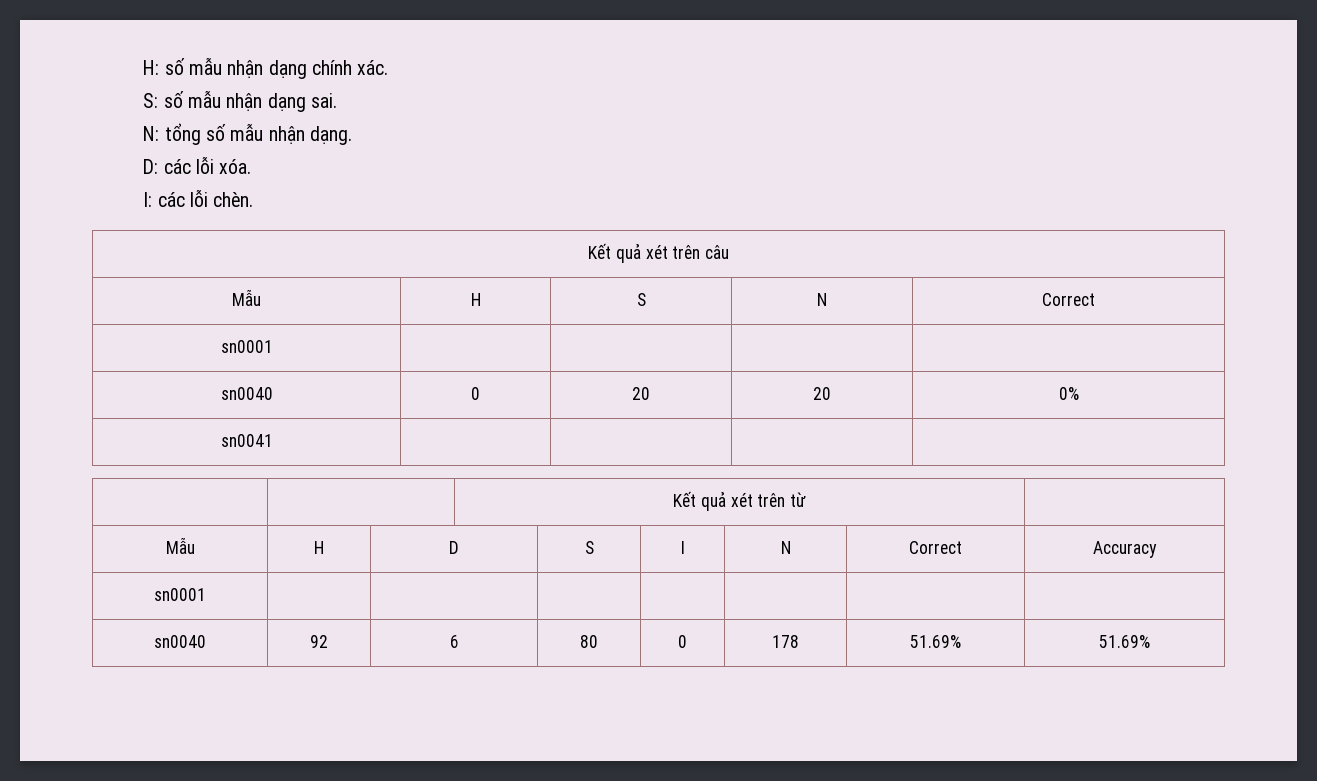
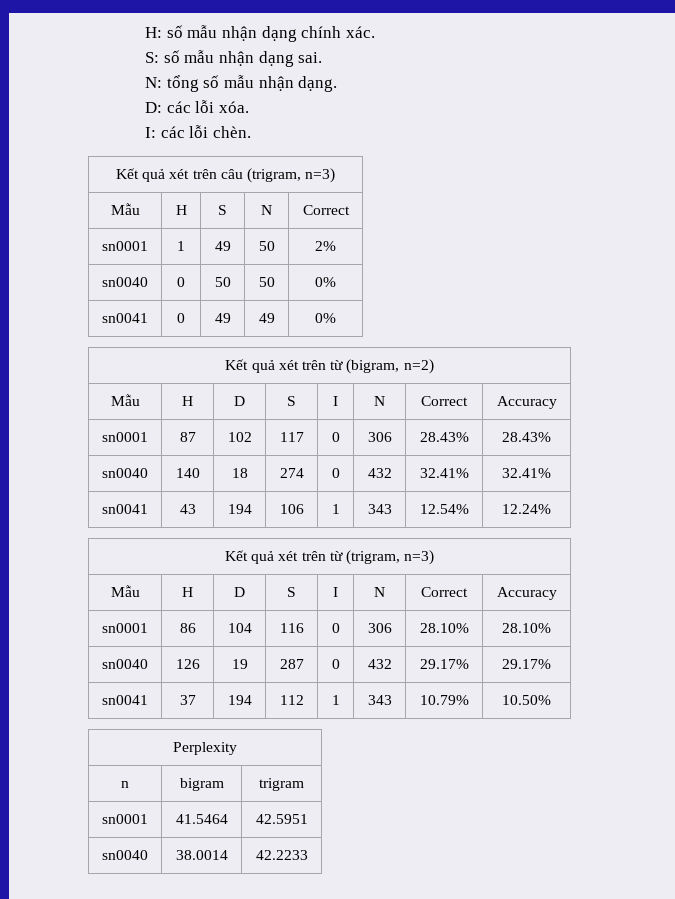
- Kết quả xét trên câu
+ Kết quả xét trên câu (trigram, n=3)
  Mẫu | H | S | N | Correct
- sn0001 | | | |
+ sn0001 | 1 | 49 | 50 | 2%
- sn0040 | 0 | 20 | 20 | 0%
+ sn0040 | 0 | 50 | 50 | 0%
- sn0041 | | | |
- | | Kết quả xét trên từ |
+ sn0041 | 0 | 49 | 49 | 0%
+ Kết quả xét trên từ (bigram, n=2)
  Mẫu | H | D | S | I | N | Correct | Accuracy
- sn0001 | | | | | | |
- sn0040 | 92 | 6 | 80 | 0 | 178 | 51.69% | 51.69%
+ sn0001 | 87 | 102 | 117 | 0 | 306 | 28.43% | 28.43%
+ sn0040 | 140 | 18 | 274 | 0 | 432 | 32.41% | 32.41%
+ sn0041 | 43 | 194 | 106 | 1 | 343 | 12.54% | 12.24%
+ Kết quả xét trên từ (trigram, n=3)
+ Mẫu | H | D | S | I | N | Correct | Accuracy
+ sn0001 | 86 | 104 | 116 | 0 | 306 | 28.10% | 28.10%
+ sn0040 | 126 | 19 | 287 | 0 | 432 | 29.17% | 29.17%
+ sn0041 | 37 | 194 | 112 | 1 | 343 | 10.79% | 10.50%
+ Perplexity
+ n | bigram | trigram
+ sn0001 | 41.5464 | 42.5951
+ sn0040 | 38.0014 | 42.2233

